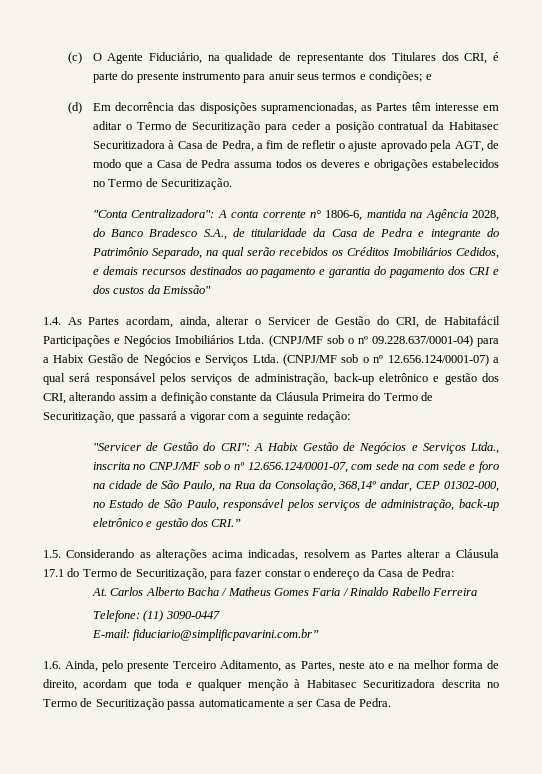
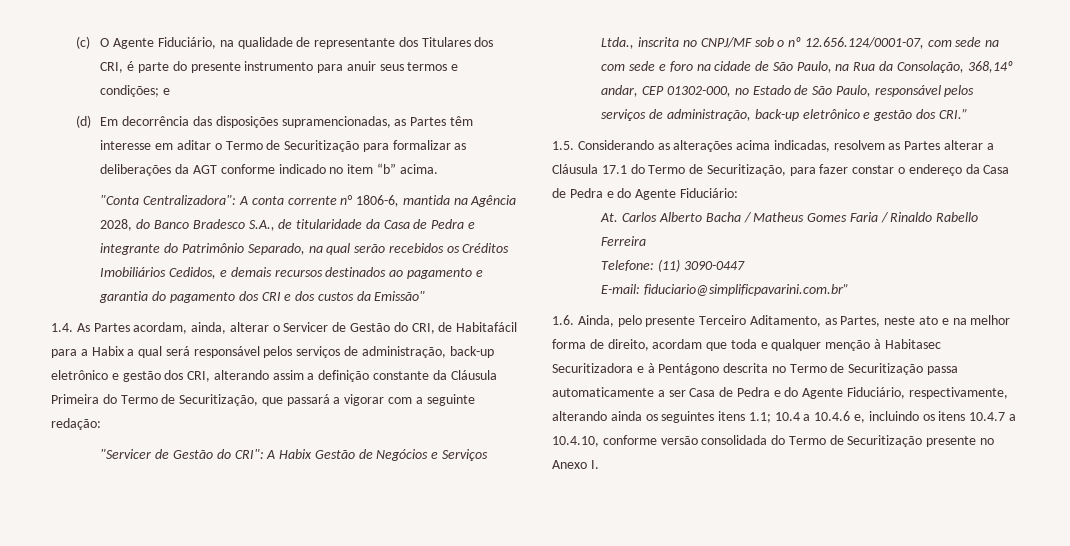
- (d) Em decorrência das disposições supramencionadas, as Partes têm interesse em aditar o Termo de Securitização para ceder a posição contratual da Habitasec Securitizadora à Casa de Pedra, a fim de refletir o ajuste aprovado pela AGT, de modo que a Casa de Pedra assuma todos os deveres e obrigações estabelecidos no Termo de Securitização.
+ (d) Em decorrência das disposições supramencionadas, as Partes têm interesse em aditar o Termo de Securitização para formalizar as deliberações da AGT conforme indicado no item “b” acima.
- 1.4. As Partes acordam, ainda, alterar o Servicer de Gestão do CRI, de Habitafácil Participações e Negócios Imobiliários Ltda. (CNPJ/MF sob o nº 09.228.637/0001-04) para a Habix Gestão de Negócios e Serviços Ltda. (CNPJ/MF sob o nº 12.656.124/0001-07) a qual será responsável pelos serviços de administração, back-up eletrônico e gestão dos CRI, alterando assim a definição constante da Cláusula Primeira do Termo de Securitização, que passará a vigorar com a seguinte redação:
+ 1.4. As Partes acordam, ainda, alterar o Servicer de Gestão do CRI, de Habitafácil para a Habix a qual será responsável pelos serviços de administração, back-up eletrônico e gestão dos CRI, alterando assim a definição constante da Cláusula Primeira do Termo de Securitização, que passará a vigorar com a seguinte redação:
- 1.5. Considerando as alterações acima indicadas, resolvem as Partes alterar a Cláusula 17.1 do Termo de Securitização, para fazer constar o endereço da Casa de Pedra:
+ 1.5. Considerando as alterações acima indicadas, resolvem as Partes alterar a Cláusula 17.1 do Termo de Securitização, para fazer constar o endereço da Casa de Pedra e do Agente Fiduciário:
- 1.6. Ainda, pelo presente Terceiro Aditamento, as Partes, neste ato e na melhor forma de direito, acordam que toda e qualquer menção à Habitasec Securitizadora descrita no Termo de Securitização passa automaticamente a ser Casa de Pedra.
+ 1.6. Ainda, pelo presente Terceiro Aditamento, as Partes, neste ato e na melhor forma de direito, acordam que toda e qualquer menção à Habitasec Securitizadora e à Pentágono descrita no Termo de Securitização passa automaticamente a ser Casa de Pedra e do Agente Fiduciário, respectivamente, alterando ainda os seguintes itens 1.1; 10.4 a 10.4.6 e, incluindo os itens 10.4.7 a 10.4.10, conforme versão consolidada do Termo de Securitização presente no Anexo I.

